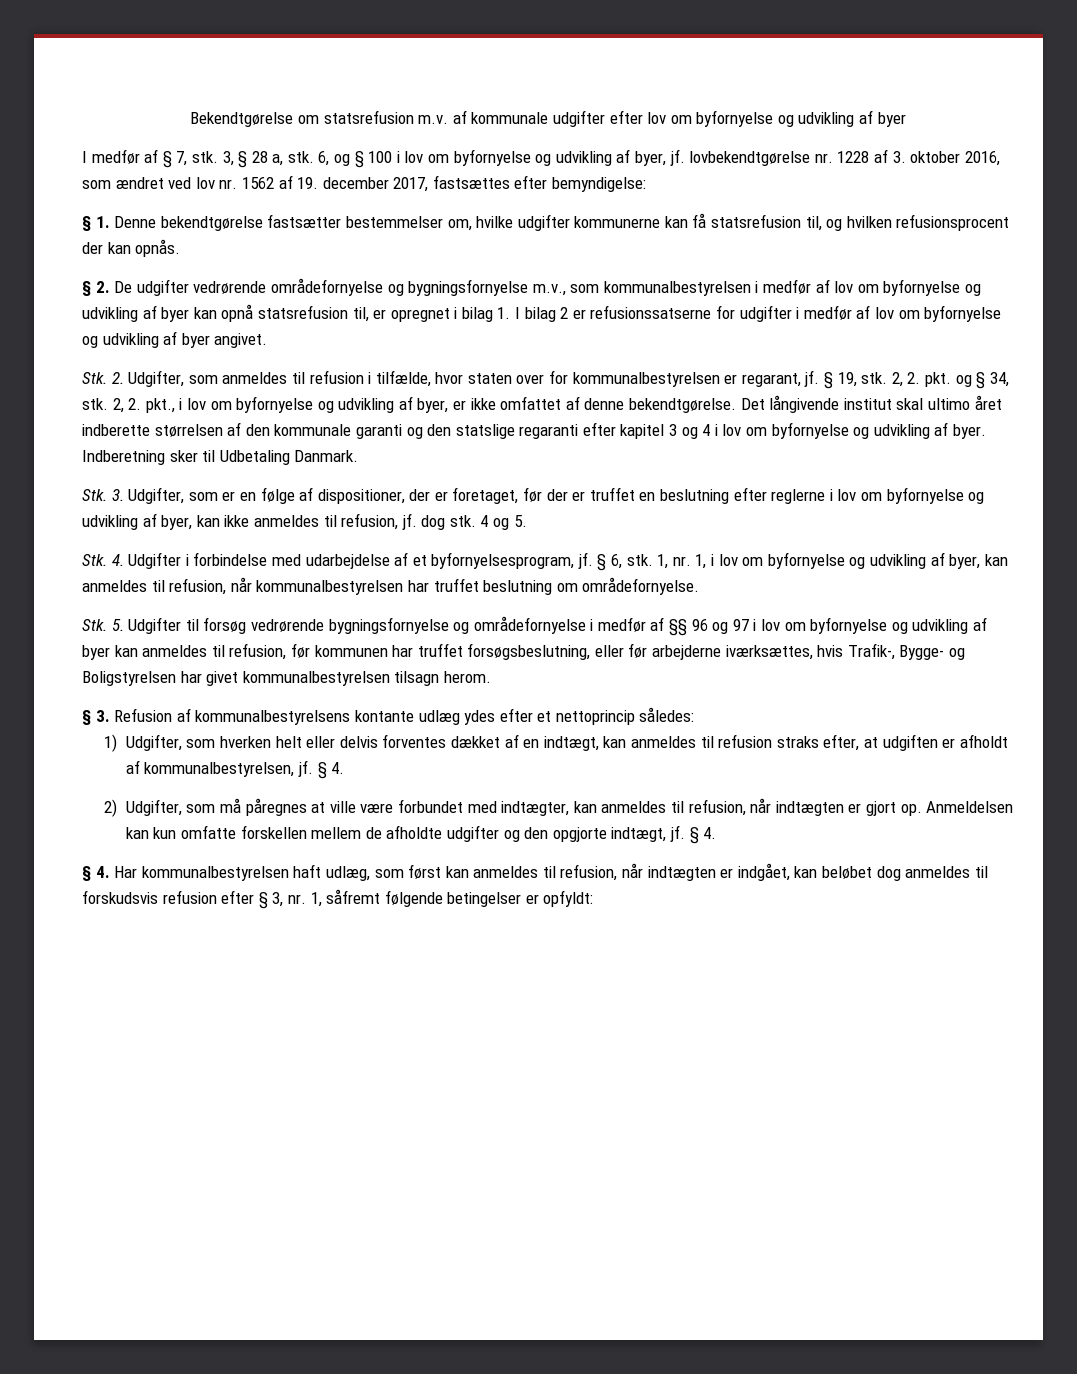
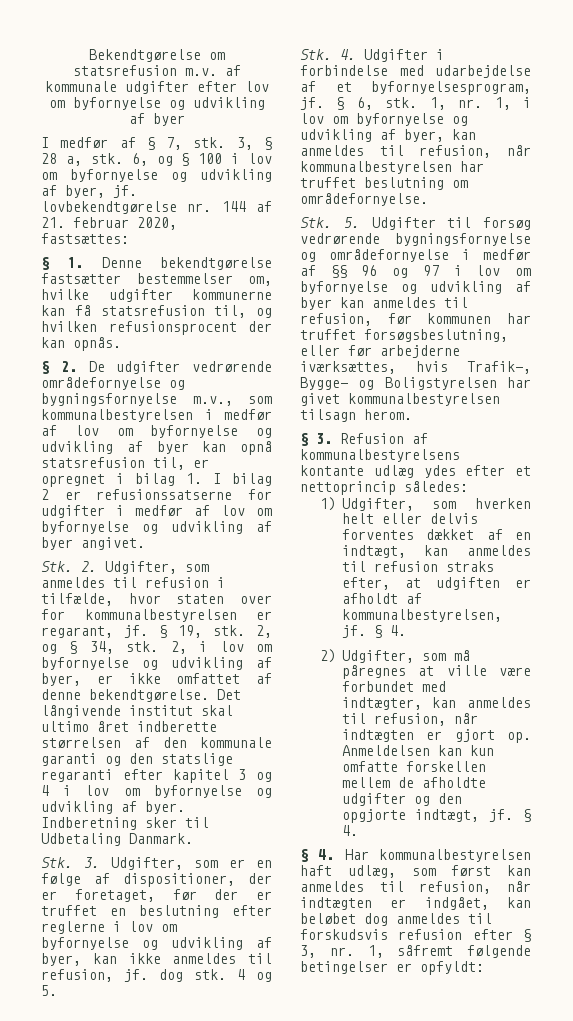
- 6, og § 100 i lov om byfornyelse og udvikling af byer, jf. lovbekendtgørelse nr. 1228 af 3. oktober 2016, som ændret ved lov nr. 1562 af 19. december 2017, fastsættes efter bemyndigelse:
+ 6, og § 100 i lov om byfornyelse og udvikling af byer, jf. lovbekendtgørelse nr. 144 af 21. februar 2020, fastsættes:
- 2, 2. pkt. og § 34, stk.
+ 2, og § 34, stk.
- 2, 2. pkt., i lov om byfornyelse og udvikling af byer, er ikke omfattet af denne bekendtgørelse.
+ 2, i lov om byfornyelse og udvikling af byer, er ikke omfattet af denne bekendtgørelse.

